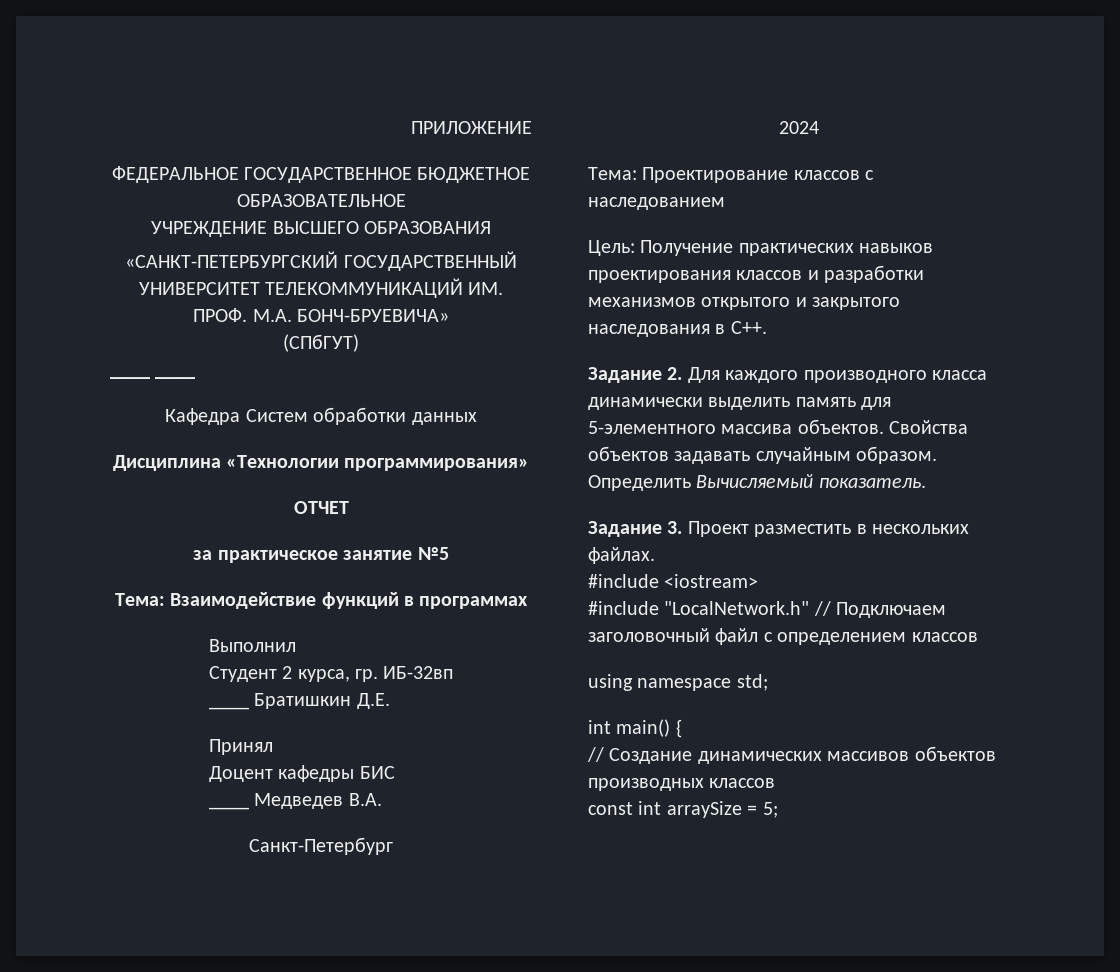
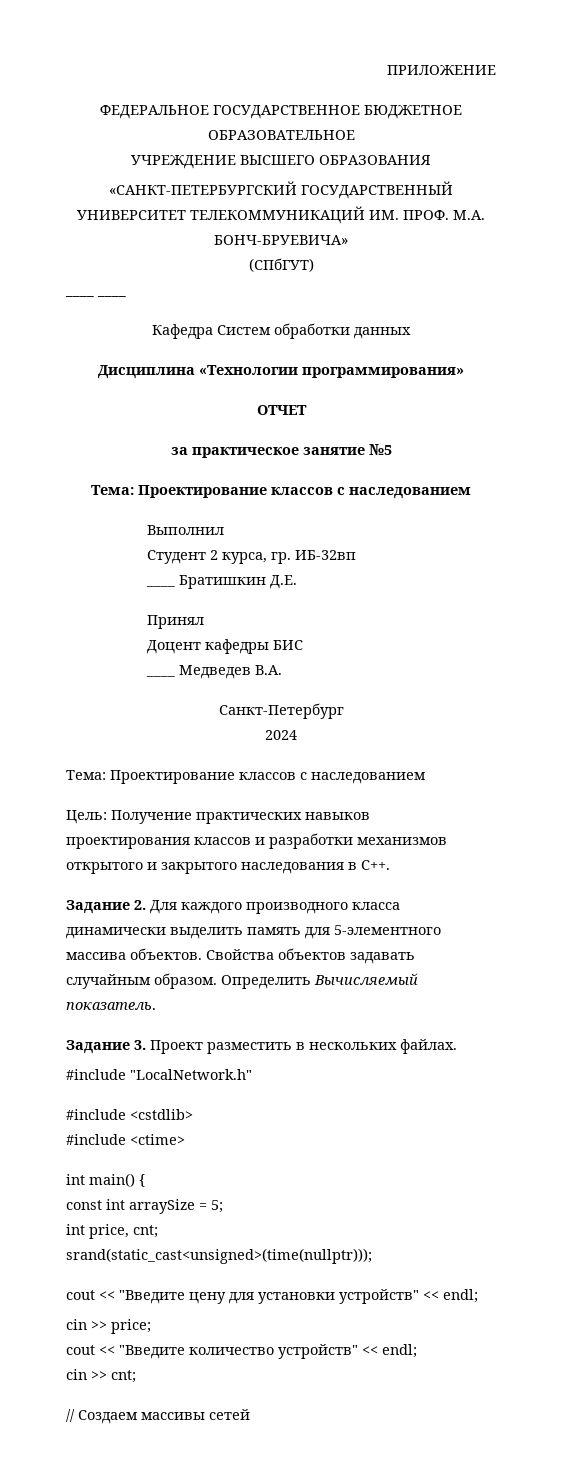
  за практическое занятие №5
- Тема: Взаимодействие функций в программах
+ Тема: Проектирование классов с наследованием
- #include <iostream>
- #include "LocalNetwork.h" // Подключаем заголовочный файл с определением классов
- using namespace std;
+ #include "LocalNetwork.h"
+ #include <cstdlib>
+ #include <ctime>
  int main() {
- // Создание динамических массивов объектов производных классов
+ int price, cnt;
+ srand(static_cast<unsigned>(time(nullptr)));
+ cout << "Введите цену для установки устройств" << endl;
+ cin >> price;
+ cout << "Введите количество устройств" << endl;
+ cin >> cnt;
+ // Создаем массивы сетей

